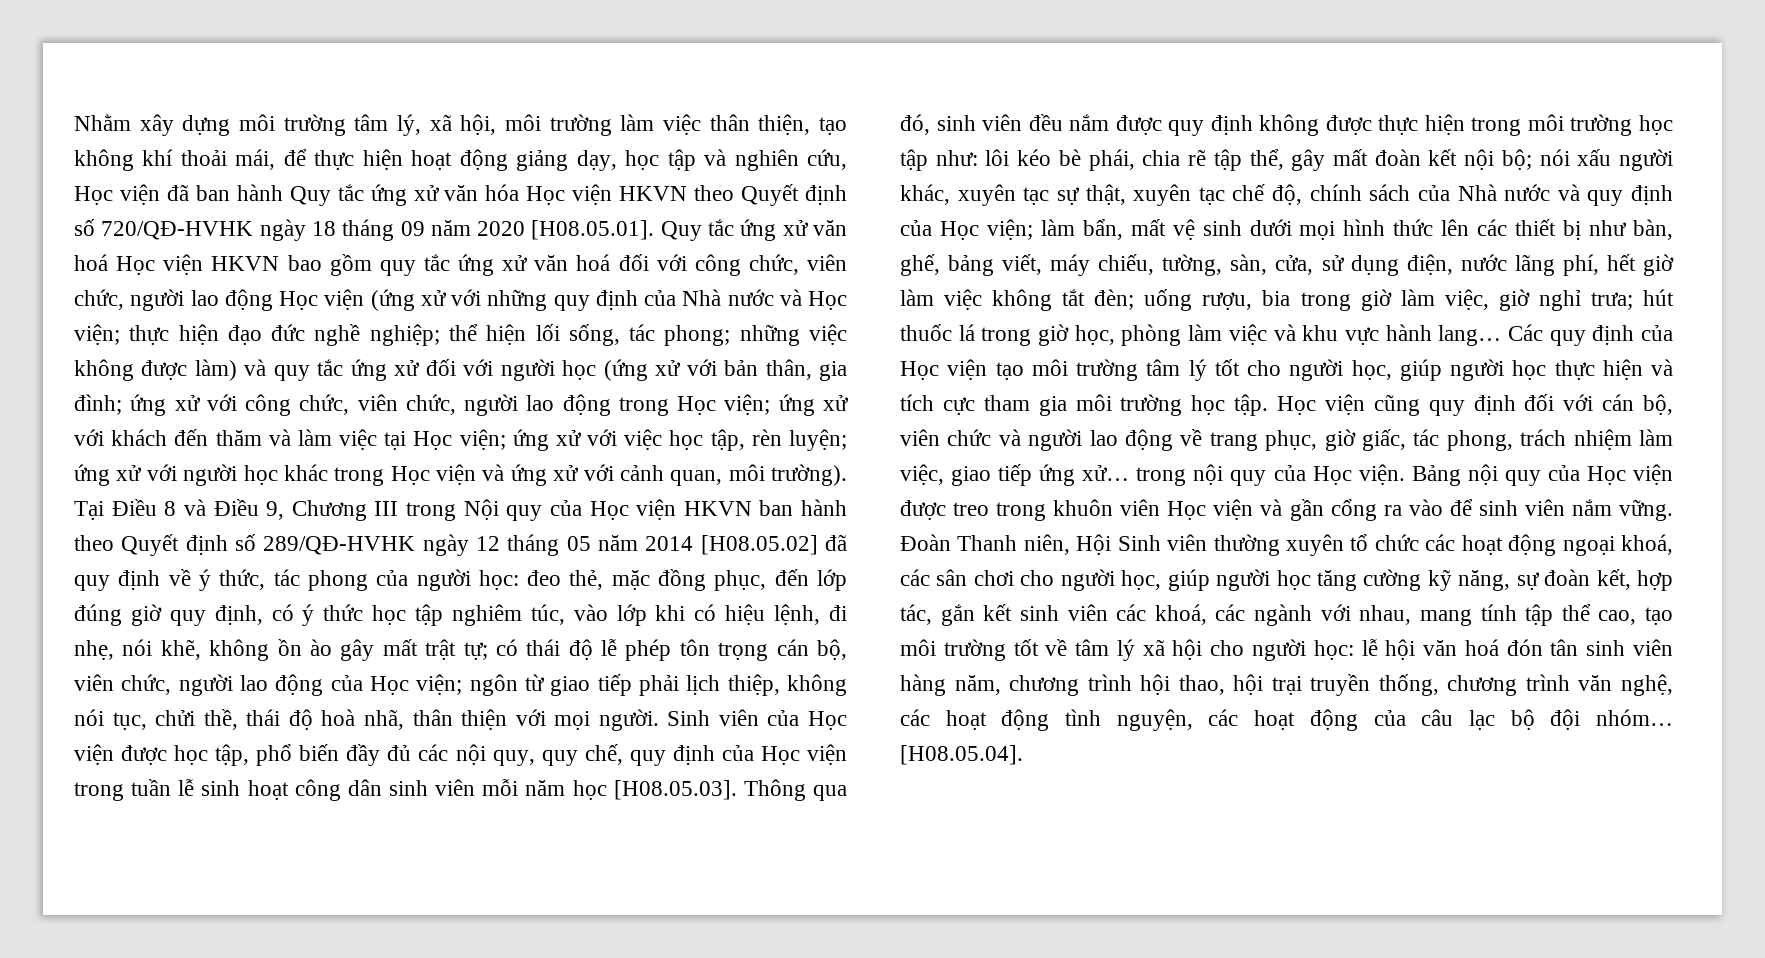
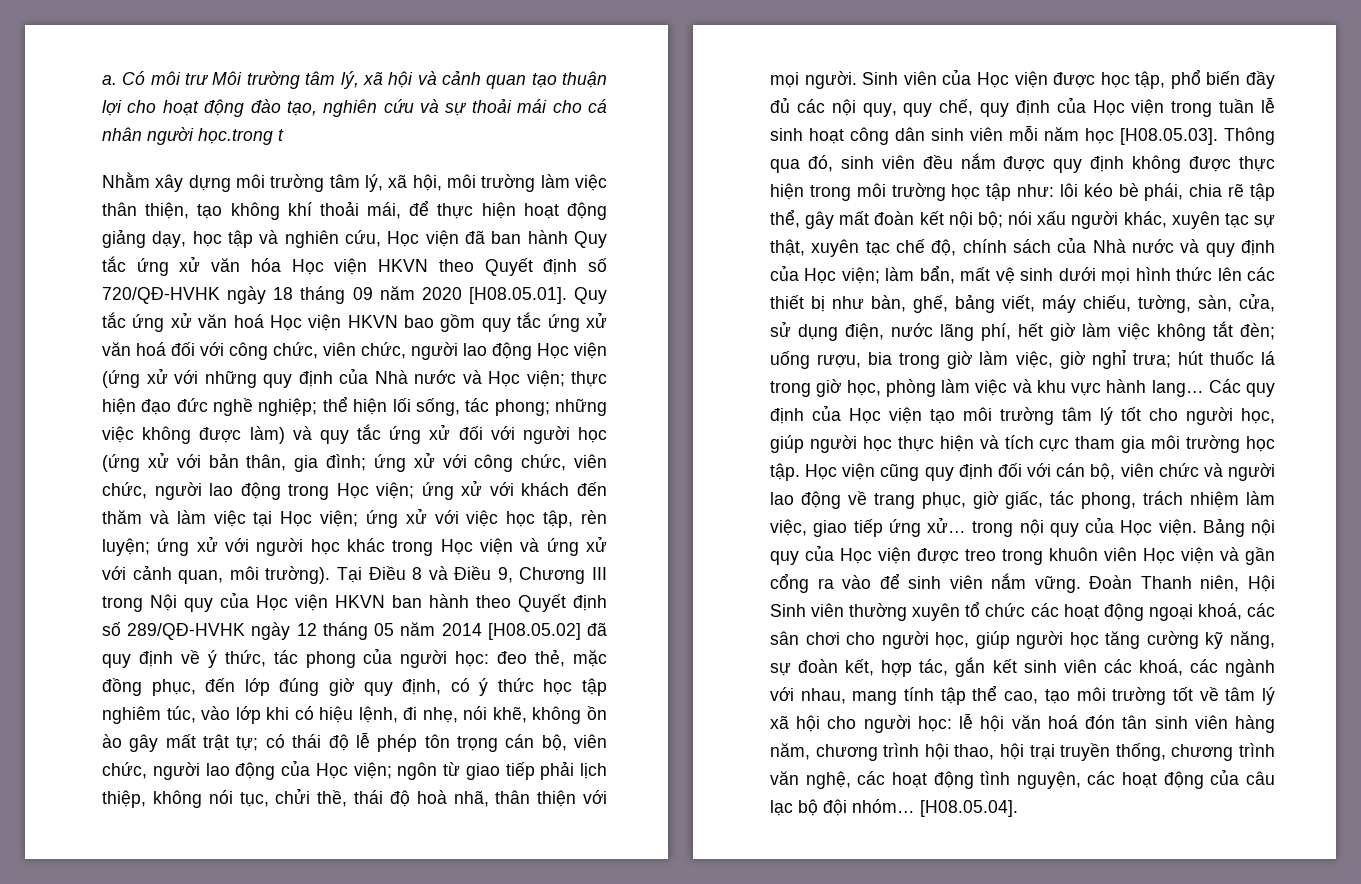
+ a. Có môi trư Môi trường tâm lý, xã hội và cảnh quan tạo thuận lợi cho hoạt động đào tạo, nghiên cứu và sự thoải mái cho cá nhân người học.trong t

